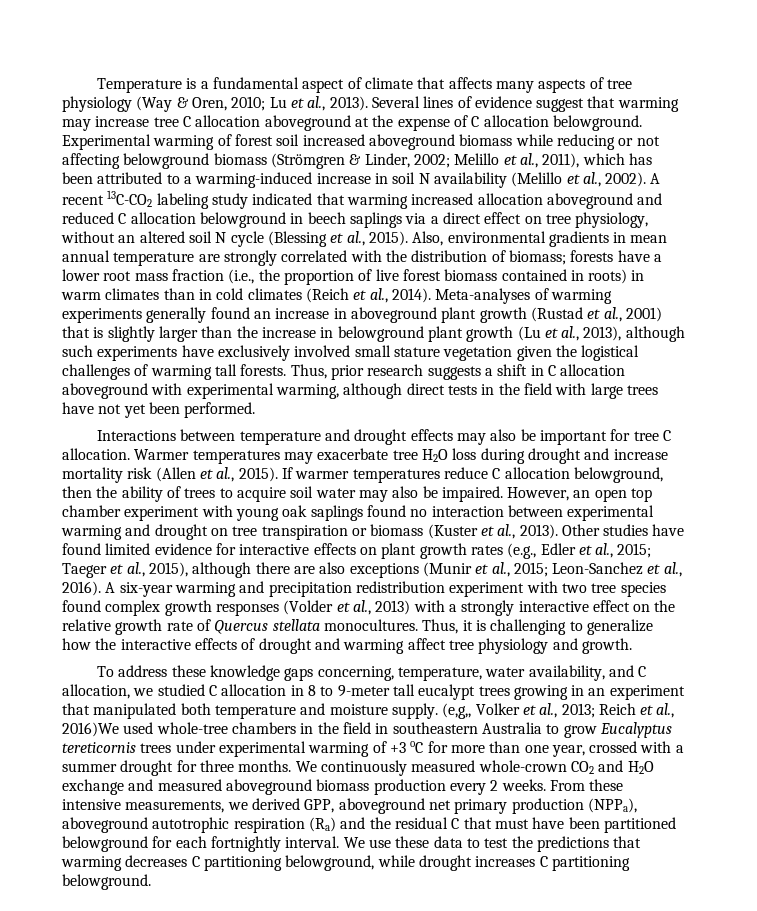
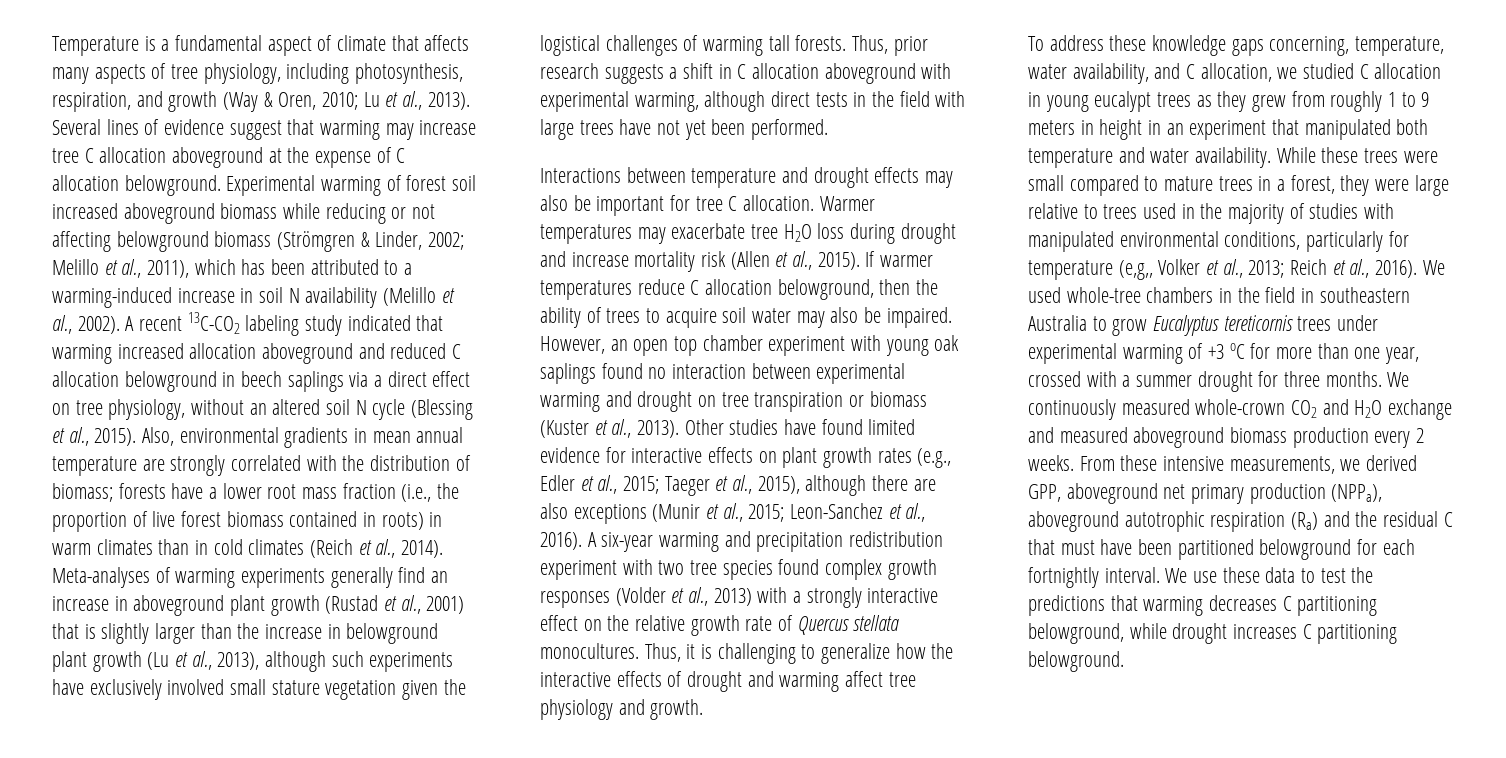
- Temperature is a fundamental aspect of climate that affects many aspects of tree physiology (Way & Oren, 2010; Lu et al., 2013).
+ Temperature is a fundamental aspect of climate that affects many aspects of tree physiology, including photosynthesis, respiration, and growth (Way & Oren, 2010; Lu et al., 2013).
- Meta-analyses of warming experiments generally found an increase in aboveground plant growth (Rustad et al., 2001) that is slightly larger than the increase in belowground plant growth (Lu et al., 2013), although such experiments have exclusively involved small stature vegetation given the logistical challenges of warming tall forests.
+ Meta-analyses of warming experiments generally find an increase in aboveground plant growth (Rustad et al., 2001) that is slightly larger than the increase in belowground plant growth (Lu et al., 2013), although such experiments have exclusively involved small stature vegetation given the logistical challenges of warming tall forests.
- To address these knowledge gaps concerning, temperature, water availability, and C allocation, we studied C allocation in 8 to 9-meter tall eucalypt trees growing in an experiment that manipulated both temperature and moisture supply. (e,g,, Volker et al., 2013;
+ To address these knowledge gaps concerning, temperature, water availability, and C allocation, we studied C allocation in young eucalypt trees as they grew from roughly 1 to 9 meters in height in an experiment that manipulated both temperature and water availability. While these trees were small compared to mature trees in a forest, they were large relative to trees used in the majority of studies with manipulated environmental conditions, particularly for temperature (e,g,, Volker et al., 2013;
- Reich et al., 2016)We used whole-tree chambers in the field in southeastern Australia to grow Eucalyptus tereticornis trees under experimental warming of +3 oC for more than one year, crossed with a summer drought for three months.
+ Reich et al., 2016). We used whole-tree chambers in the field in southeastern Australia to grow Eucalyptus tereticornis trees under experimental warming of +3 oC for more than one year, crossed with a summer drought for three months.

